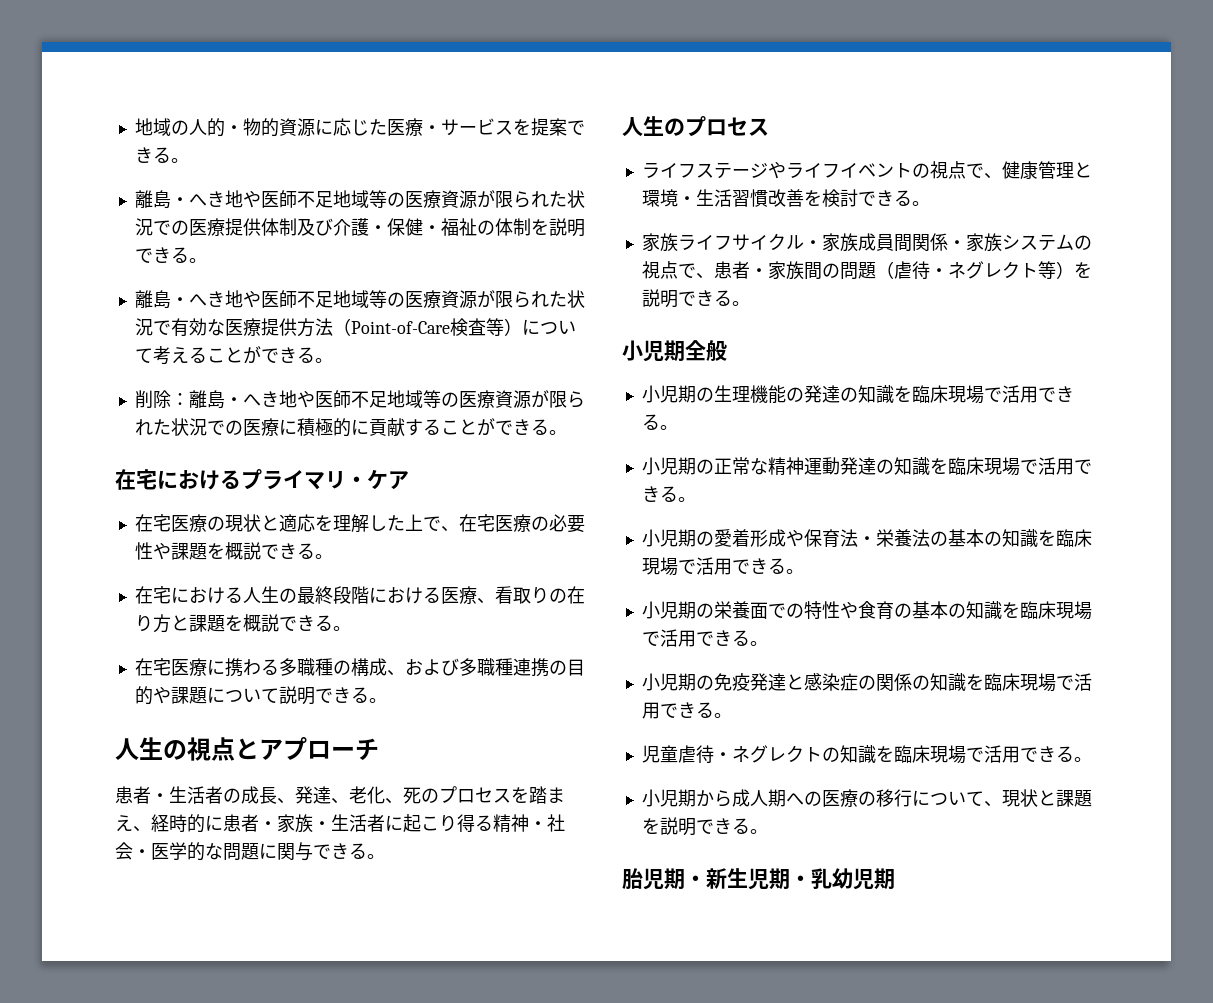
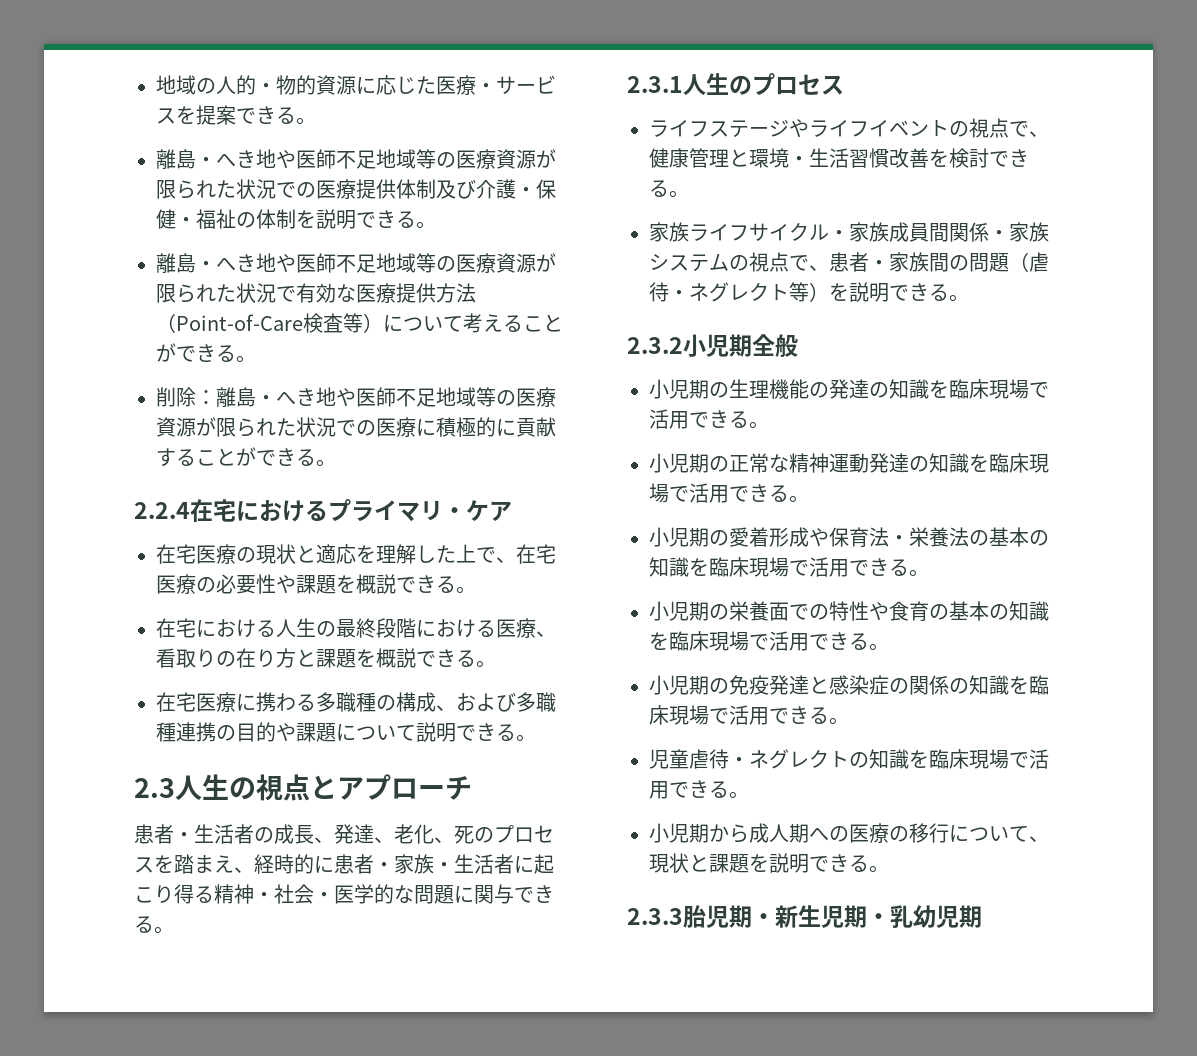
- 在宅におけるプライマリ・ケア
+ 2.2.4在宅におけるプライマリ・ケア
- 人生の視点とアプローチ
+ 2.3人生の視点とアプローチ
- 人生のプロセス
+ 2.3.1人生のプロセス
- 小児期全般
+ 2.3.2小児期全般
- 胎児期・新生児期・乳幼児期
+ 2.3.3胎児期・新生児期・乳幼児期

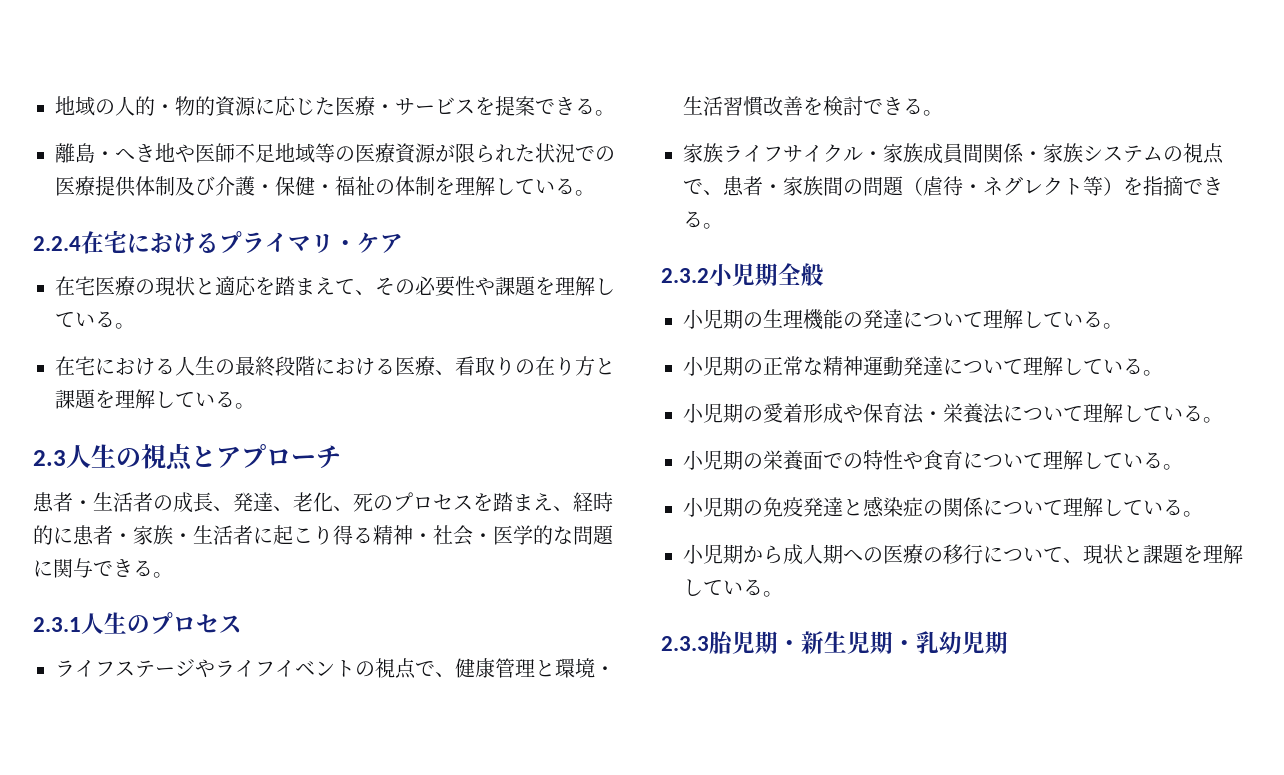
- 離島・へき地や医師不足地域等の医療資源が限られた状況での医療提供体制及び介護・保健・福祉の体制を説明できる。
- 離島・へき地や医師不足地域等の医療資源が限られた状況で有効な医療提供方法（Point-of-Care検査等）について考えることができる。
- 削除：離島・へき地や医師不足地域等の医療資源が限られた状況での医療に積極的に貢献することができる。
+ 離島・へき地や医師不足地域等の医療資源が限られた状況での医療提供体制及び介護・保健・福祉の体制を理解している。
- 在宅医療の現状と適応を理解した上で、在宅医療の必要性や課題を概説できる。
+ 在宅医療の現状と適応を踏まえて、その必要性や課題を理解している。
- 在宅における人生の最終段階における医療、看取りの在り方と課題を概説できる。
- 在宅医療に携わる多職種の構成、および多職種連携の目的や課題について説明できる。
+ 在宅における人生の最終段階における医療、看取りの在り方と課題を理解している。
- 家族ライフサイクル・家族成員間関係・家族システムの視点で、患者・家族間の問題（虐待・ネグレクト等）を説明できる。
+ 家族ライフサイクル・家族成員間関係・家族システムの視点で、患者・家族間の問題（虐待・ネグレクト等）を指摘できる。
- 小児期の生理機能の発達の知識を臨床現場で活用できる。
+ 小児期の生理機能の発達について理解している。
- 小児期の正常な精神運動発達の知識を臨床現場で活用できる。
+ 小児期の正常な精神運動発達について理解している。
- 小児期の愛着形成や保育法・栄養法の基本の知識を臨床現場で活用できる。
+ 小児期の愛着形成や保育法・栄養法について理解している。
- 小児期の栄養面での特性や食育の基本の知識を臨床現場で活用できる。
+ 小児期の栄養面での特性や食育について理解している。
- 小児期の免疫発達と感染症の関係の知識を臨床現場で活用できる。
- 児童虐待・ネグレクトの知識を臨床現場で活用できる。
+ 小児期の免疫発達と感染症の関係について理解している。
- 小児期から成人期への医療の移行について、現状と課題を説明できる。
+ 小児期から成人期への医療の移行について、現状と課題を理解している。

